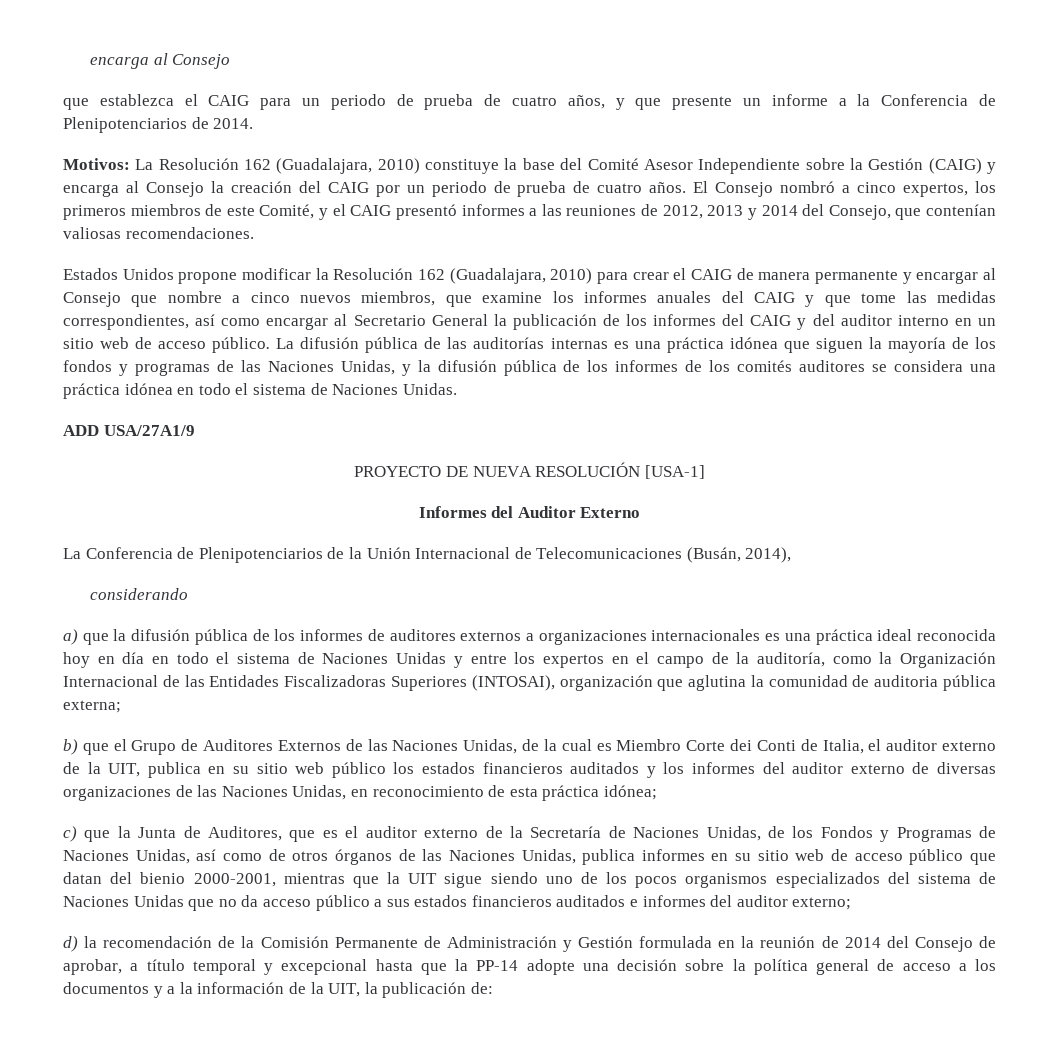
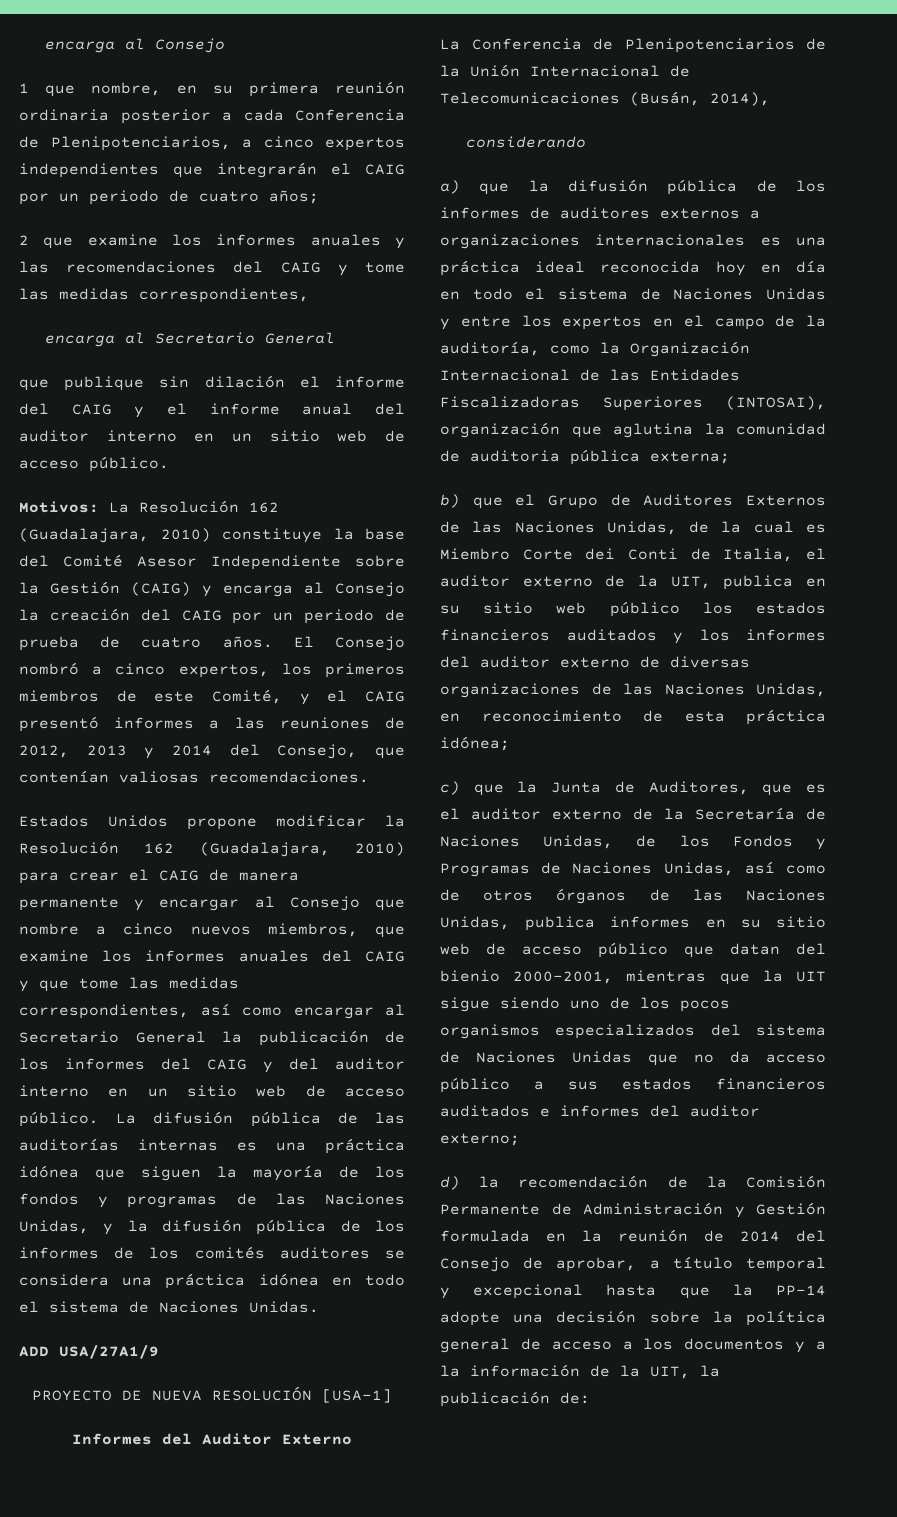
- que establezca el CAIG para un periodo de prueba de cuatro años, y que presente un informe a la Conferencia de Plenipotenciarios de 2014.
+ 1 que nombre, en su primera reunión ordinaria posterior a cada Conferencia de Plenipotenciarios, a cinco expertos independientes que integrarán el CAIG por un periodo de cuatro años;
+ 2 que examine los informes anuales y las recomendaciones del CAIG y tome las medidas correspondientes,
+ encarga al Secretario General
+ que publique sin dilación el informe del CAIG y el informe anual del auditor interno en un sitio web de acceso público.

